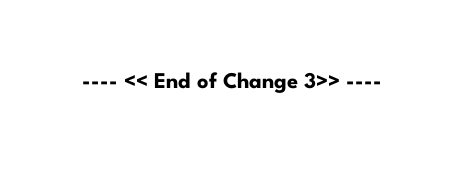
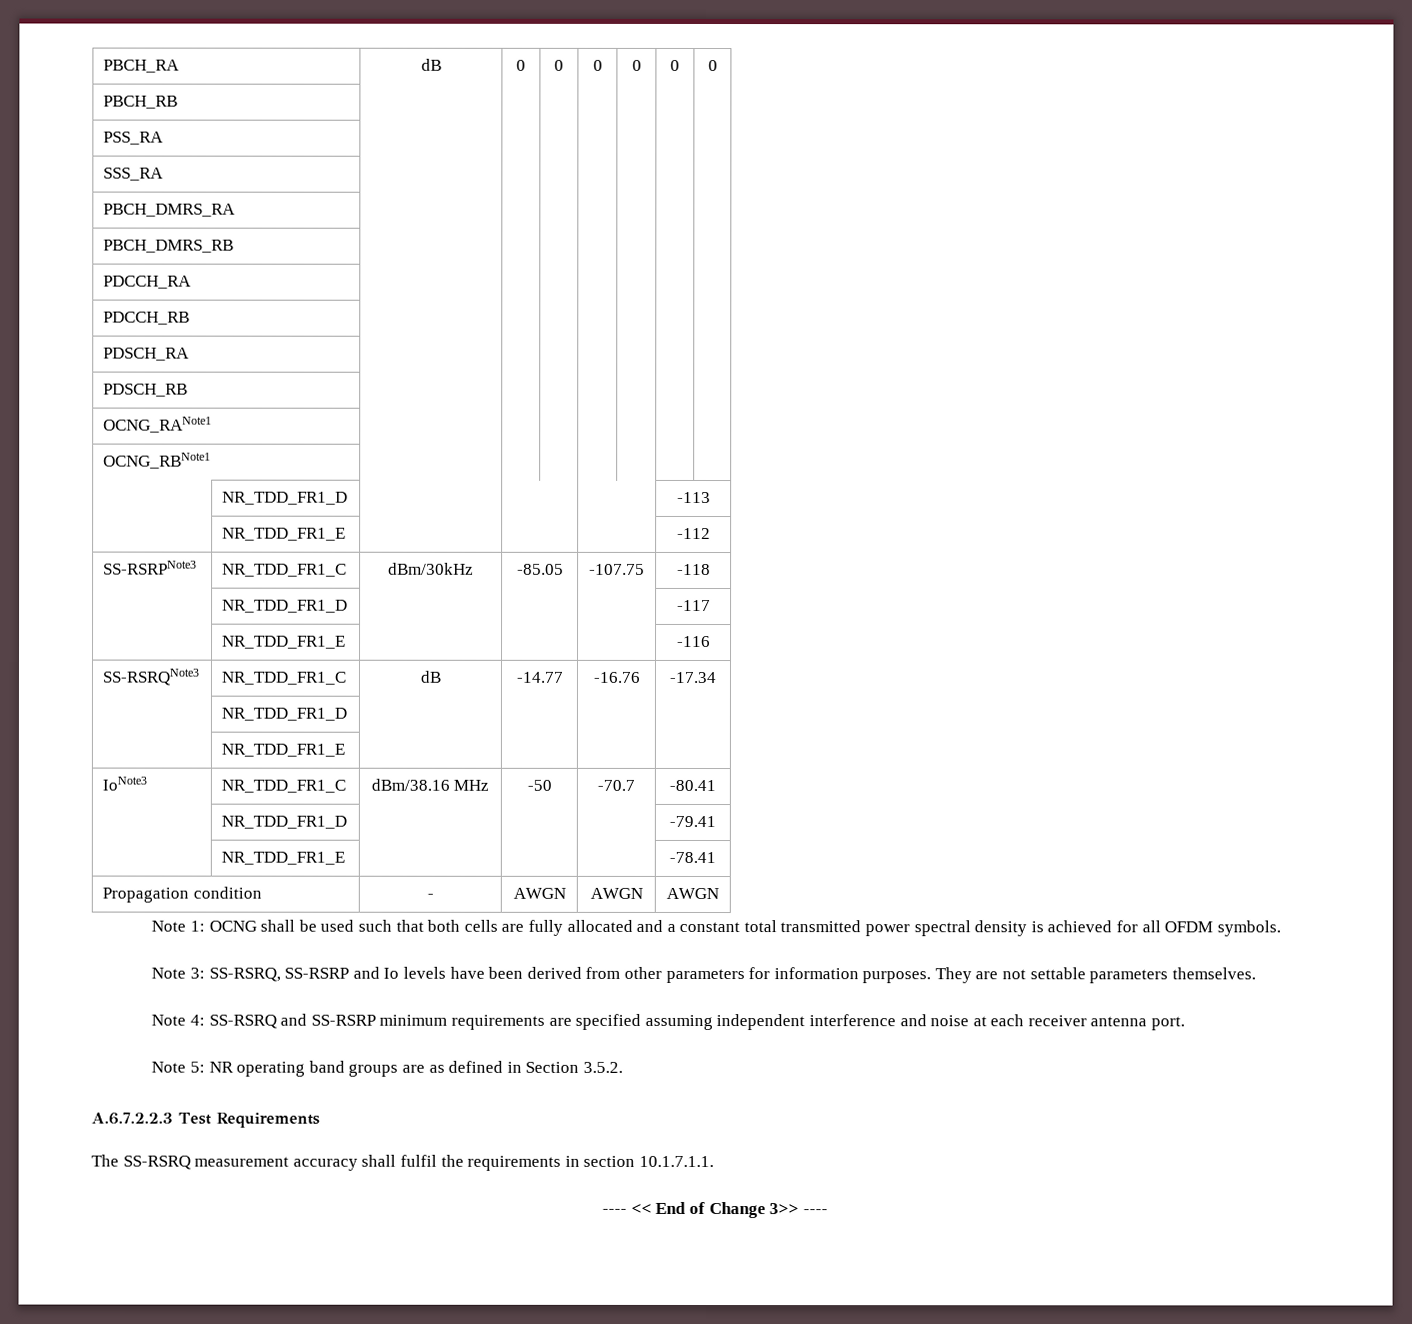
+ PBCH_RA | dB | 0 | 0 | 0 | 0 | 0 | 0
+ PBCH_RB | | | | | | |
+ PSS_RA | | | | | | |
+ SSS_RA | | | | | | |
+ PBCH_DMRS_RA | | | | | | |
+ PBCH_DMRS_RB | | | | | | |
+ PDCCH_RA | | | | | | |
+ PDCCH_RB | | | | | | |
+ PDSCH_RA | | | | | | |
+ PDSCH_RB | | | | | | |
+ OCNG_RANote1 | | | | | | |
+ OCNG_RBNote1 | | | | | | |
+ | NR_TDD_FR1_D | | | | -113
+ | NR_TDD_FR1_E | | | | -112
+ SS-RSRPNote3 | NR_TDD_FR1_C | dBm/30kHz | -85.05 | -107.75 | -118
+ | NR_TDD_FR1_D | | | | -117
+ | NR_TDD_FR1_E | | | | -116
+ SS-RSRQNote3 | NR_TDD_FR1_C | dB | -14.77 | -16.76 | -17.34
+ | NR_TDD_FR1_D | | | |
+ | NR_TDD_FR1_E | | | |
+ IoNote3 | NR_TDD_FR1_C | dBm/38.16 MHz | -50 | -70.7 | -80.41
+ | NR_TDD_FR1_D | | | | -79.41
+ | NR_TDD_FR1_E | | | | -78.41
+ Propagation condition | - | AWGN | AWGN | AWGN
+ Note 1: OCNG shall be used such that both cells are fully allocated and a constant total transmitted power spectral density is achieved for all OFDM symbols.
+ Note 3: SS-RSRQ, SS-RSRP and Io levels have been derived from other parameters for information purposes. They are not settable parameters themselves.
+ Note 4: SS-RSRQ and SS-RSRP minimum requirements are specified assuming independent interference and noise at each receiver antenna port.
+ Note 5: NR operating band groups are as defined in Section 3.5.2.
+ A.6.7.2.2.3 Test Requirements
+ The SS-RSRQ measurement accuracy shall fulfil the requirements in section 10.1.7.1.1.

